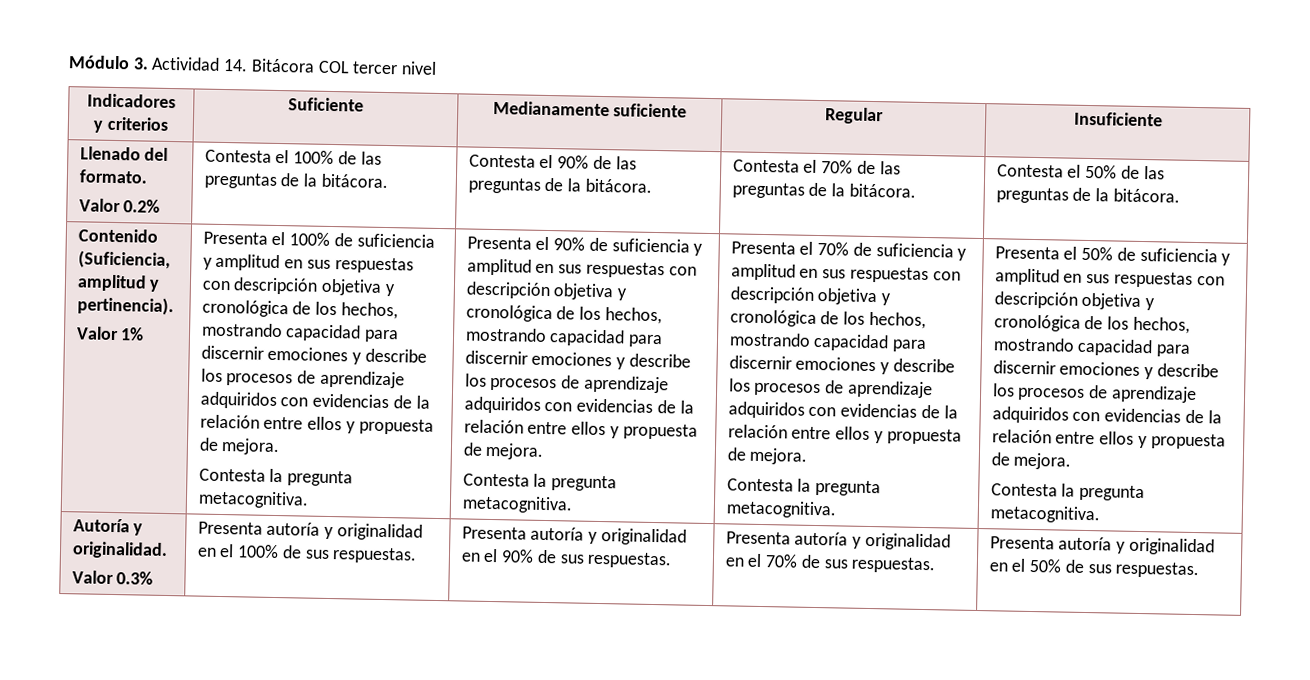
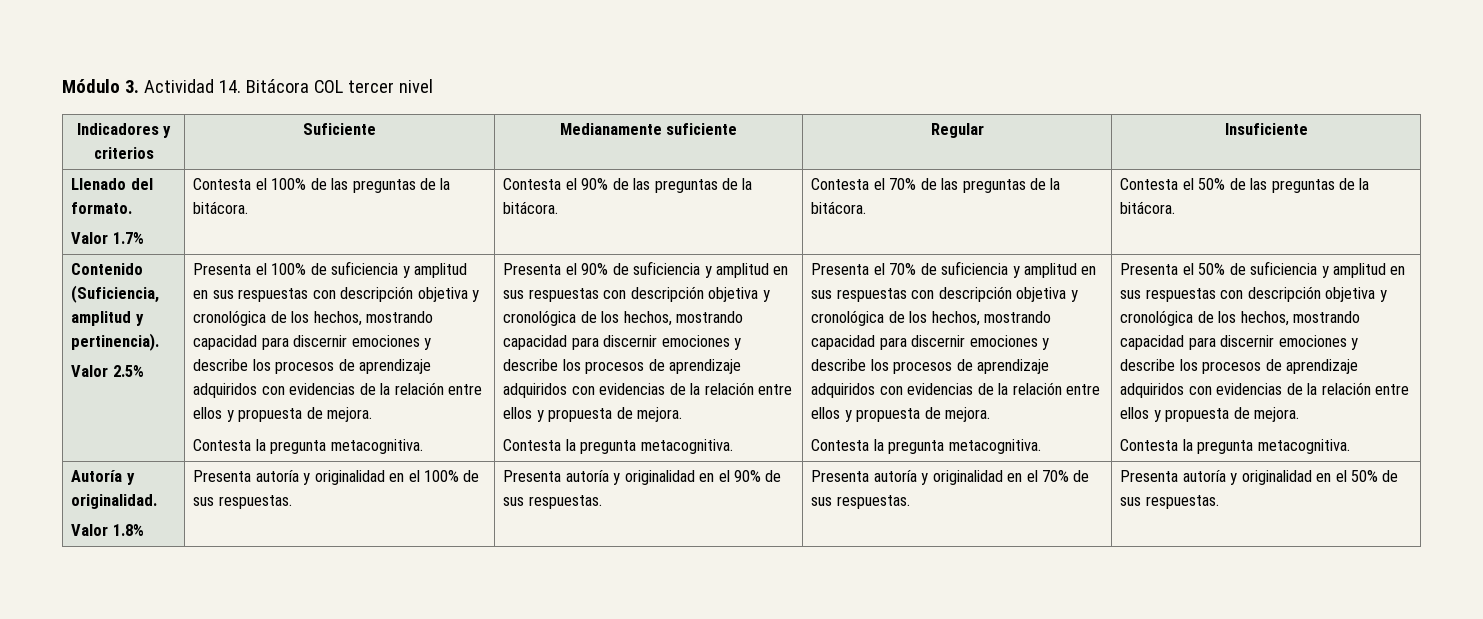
- Valor 0.2%
+ Valor 1.7%
- Valor 1%
+ Valor 2.5%
- Valor 0.3%
+ Valor 1.8%

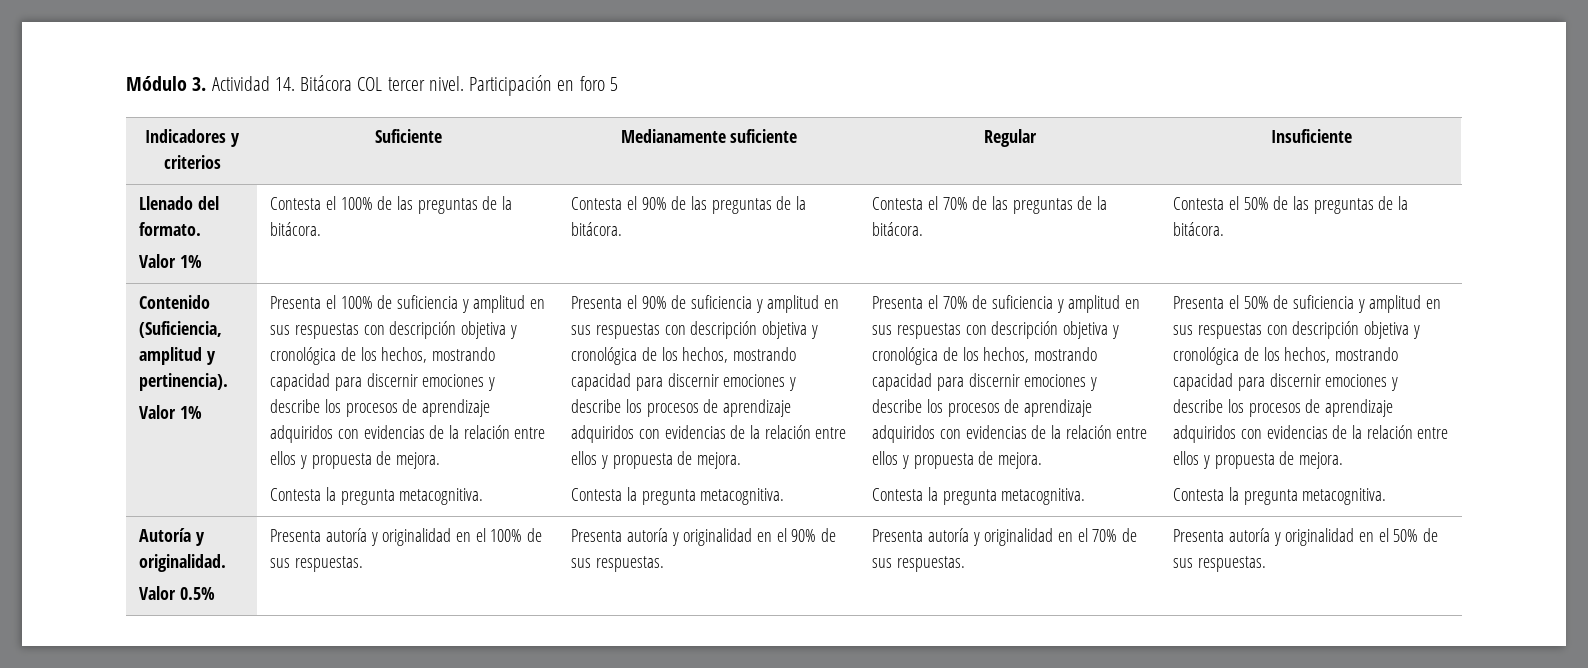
- Módulo 3. Actividad 14. Bitácora COL tercer nivel
+ Módulo 3. Actividad 14. Bitácora COL tercer nivel. Participación en foro 5
  Llenado del formato.
- Valor 1.7%
+ Valor 1%
  Contenido (Suficiencia, amplitud y pertinencia).
- Valor 2.5%
+ Valor 1%
- Valor 1.8%
+ Valor 0.5%

